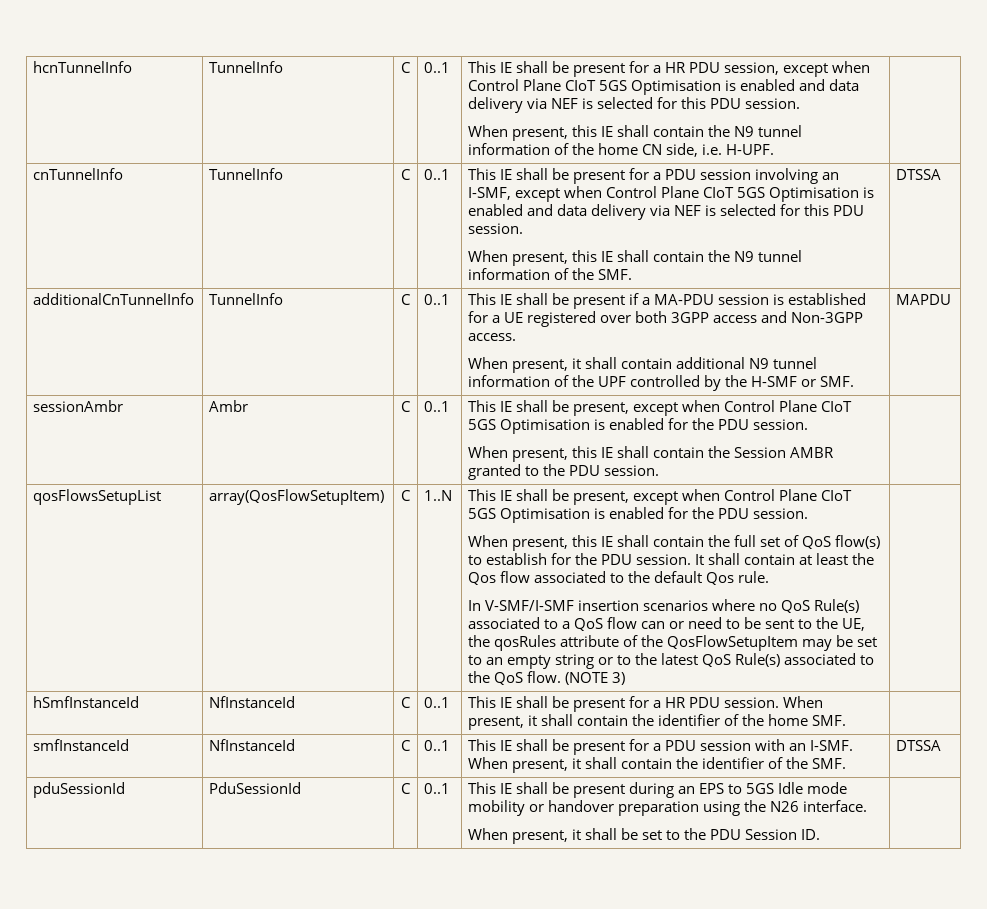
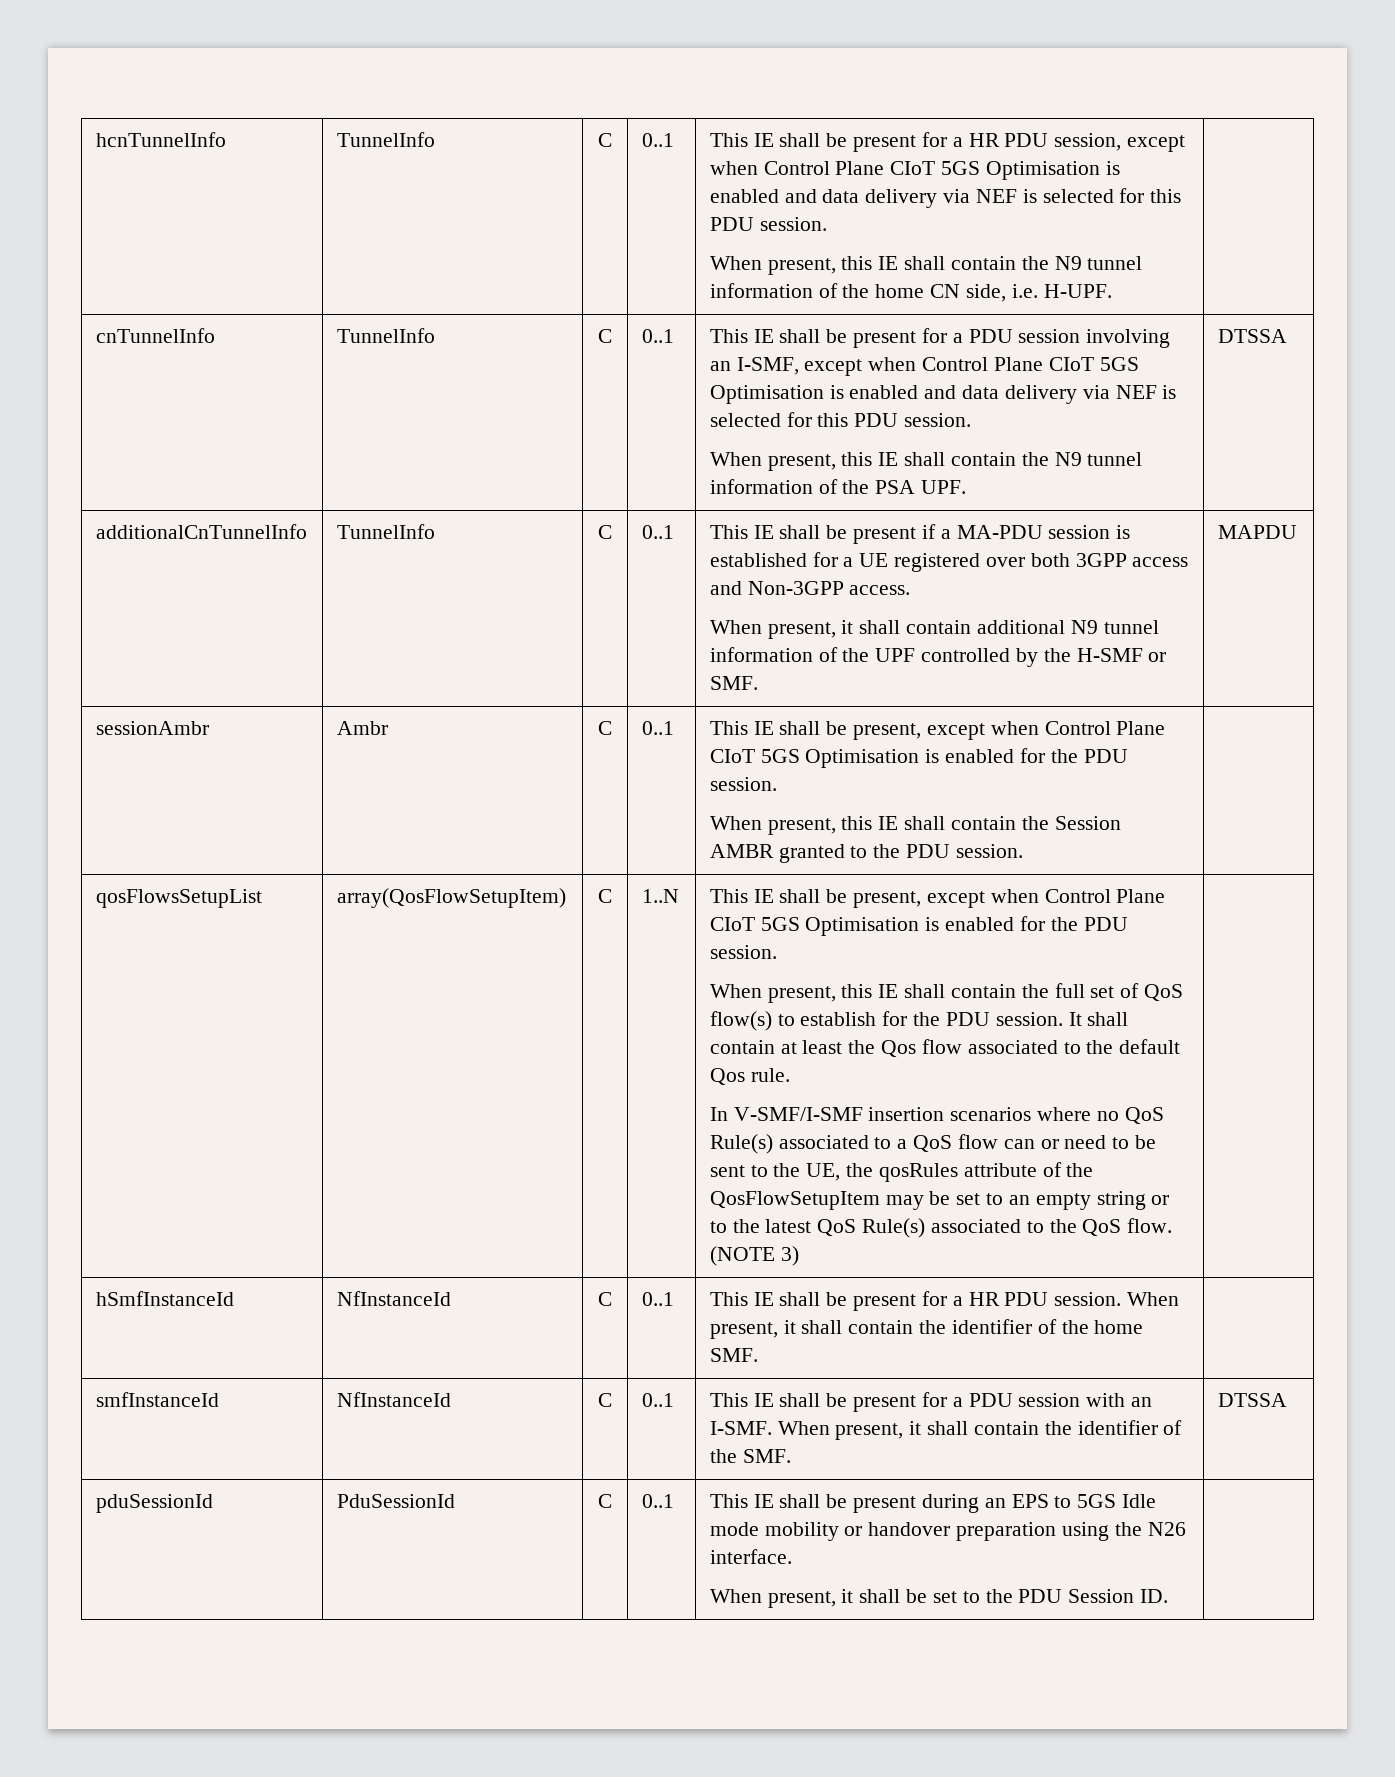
- When present, this IE shall contain the N9 tunnel information of the SMF.
+ When present, this IE shall contain the N9 tunnel information of the PSA UPF.

